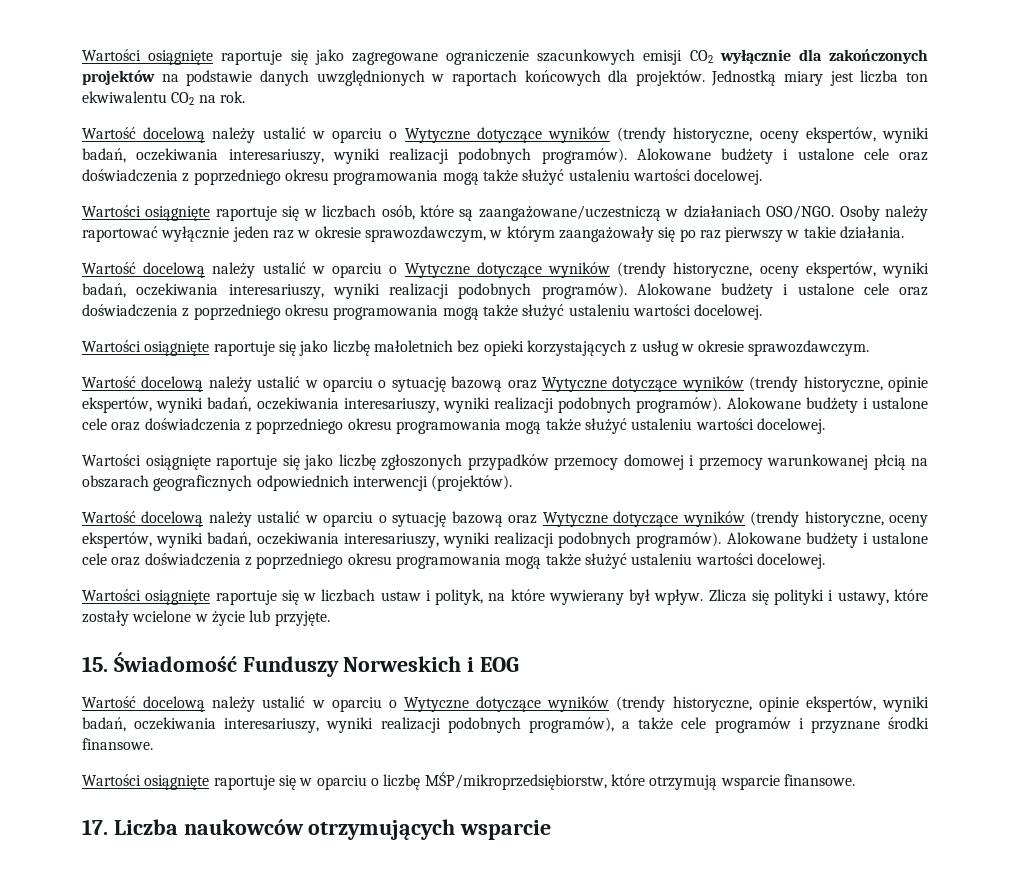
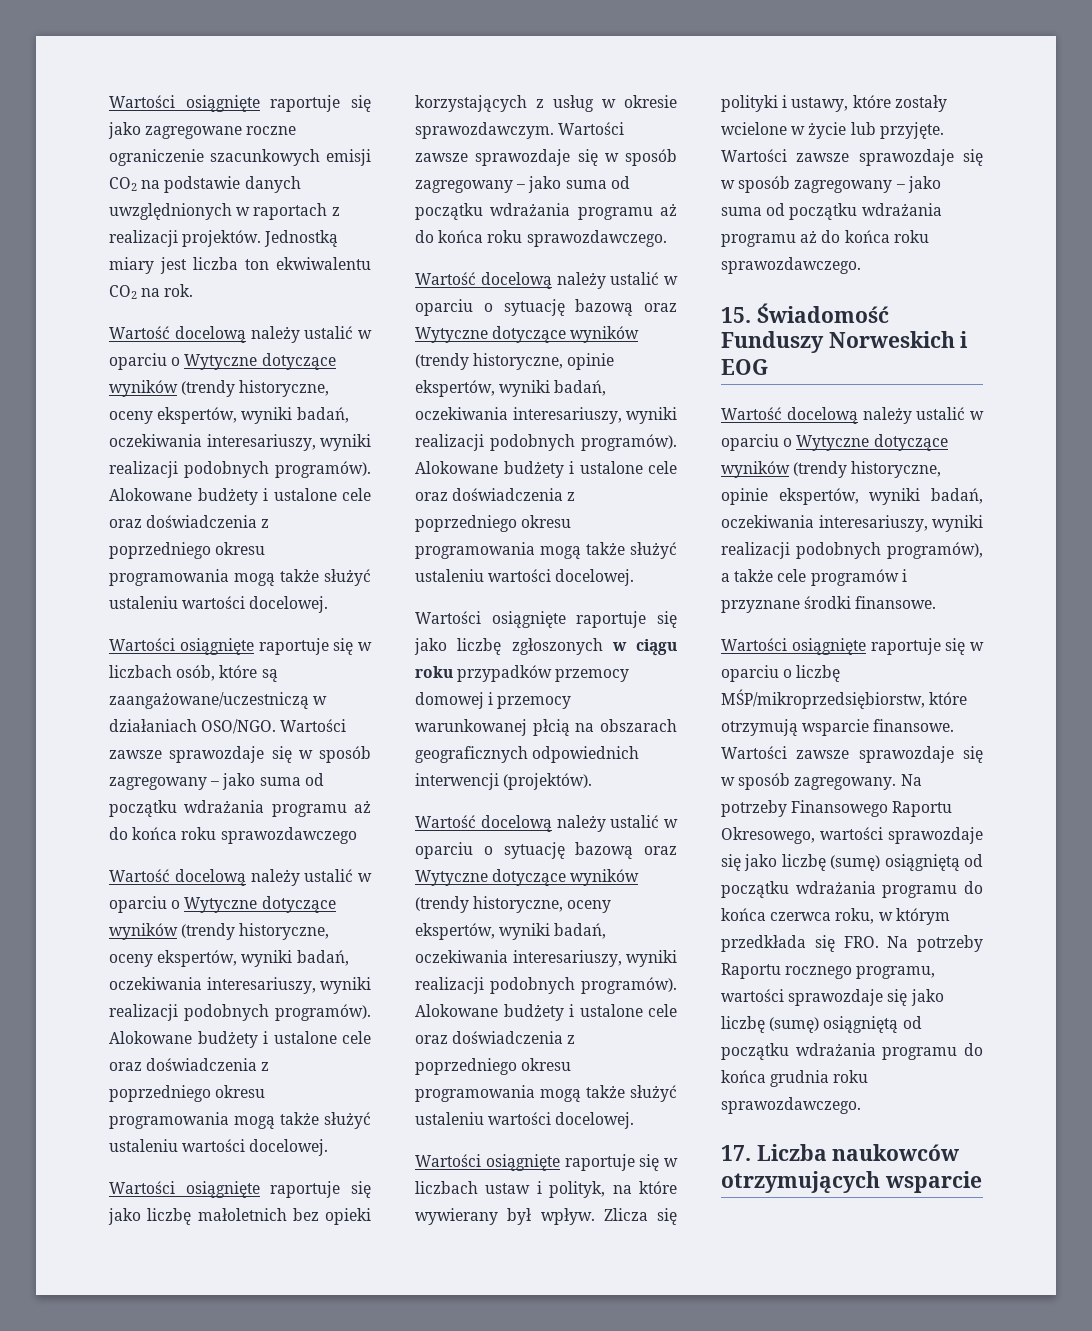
- Wartości osiągnięte raportuje się jako zagregowane ograniczenie szacunkowych emisji CO2 wyłącznie dla zakończonych projektów na podstawie danych uwzględnionych w raportach końcowych dla projektów.
+ Wartości osiągnięte raportuje się jako zagregowane roczne ograniczenie szacunkowych emisji CO2 na podstawie danych uwzględnionych w raportach z realizacji projektów.
- Osoby należy raportować wyłącznie jeden raz w okresie sprawozdawczym, w którym zaangażowały się po raz pierwszy w takie działania.
+ Wartości zawsze sprawozdaje się w sposób zagregowany – jako suma od początku wdrażania programu aż do końca roku sprawozdawczego
- Wartości osiągnięte raportuje się jako liczbę małoletnich bez opieki korzystających z usług w okresie sprawozdawczym.
+ Wartości osiągnięte raportuje się jako liczbę małoletnich bez opieki korzystających z usług w okresie sprawozdawczym. Wartości zawsze sprawozdaje się w sposób zagregowany – jako suma od początku wdrażania programu aż do końca roku sprawozdawczego.
- Wartości osiągnięte raportuje się jako liczbę zgłoszonych przypadków przemocy domowej i przemocy warunkowanej płcią na obszarach geograficznych odpowiednich interwencji (projektów).
+ Wartości osiągnięte raportuje się jako liczbę zgłoszonych w ciągu roku przypadków przemocy domowej i przemocy warunkowanej płcią na obszarach geograficznych odpowiednich interwencji (projektów).
- Zlicza się polityki i ustawy, które zostały wcielone w życie lub przyjęte.
+ Zlicza się polityki i ustawy, które zostały wcielone w życie lub przyjęte. Wartości zawsze sprawozdaje się w sposób zagregowany – jako suma od początku wdrażania programu aż do końca roku sprawozdawczego.
+ Wartości zawsze sprawozdaje się w sposób zagregowany. Na potrzeby Finansowego Raportu Okresowego, wartości sprawozdaje się jako liczbę (sumę) osiągniętą od początku wdrażania programu do końca czerwca roku, w którym przedkłada się FRO. Na potrzeby Raportu rocznego programu, wartości sprawozdaje się jako liczbę (sumę) osiągniętą od początku wdrażania programu do końca grudnia roku sprawozdawczego.

